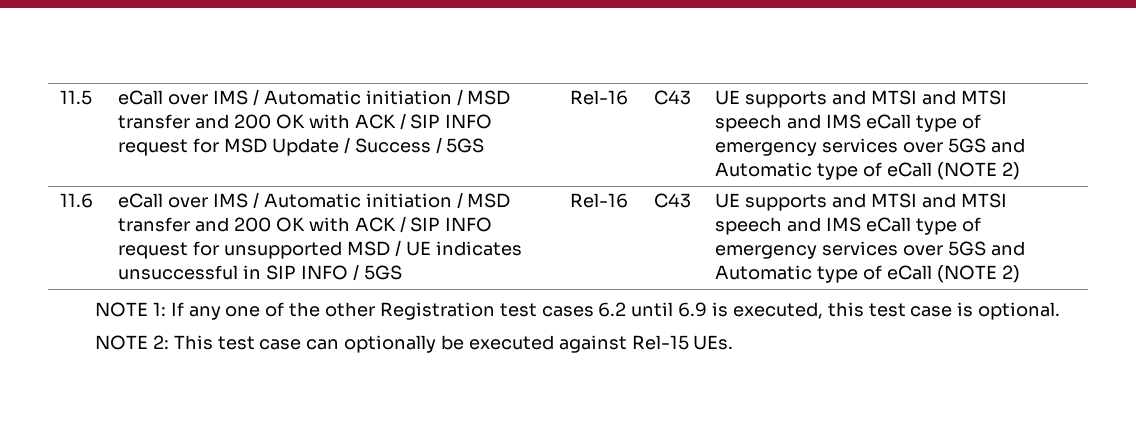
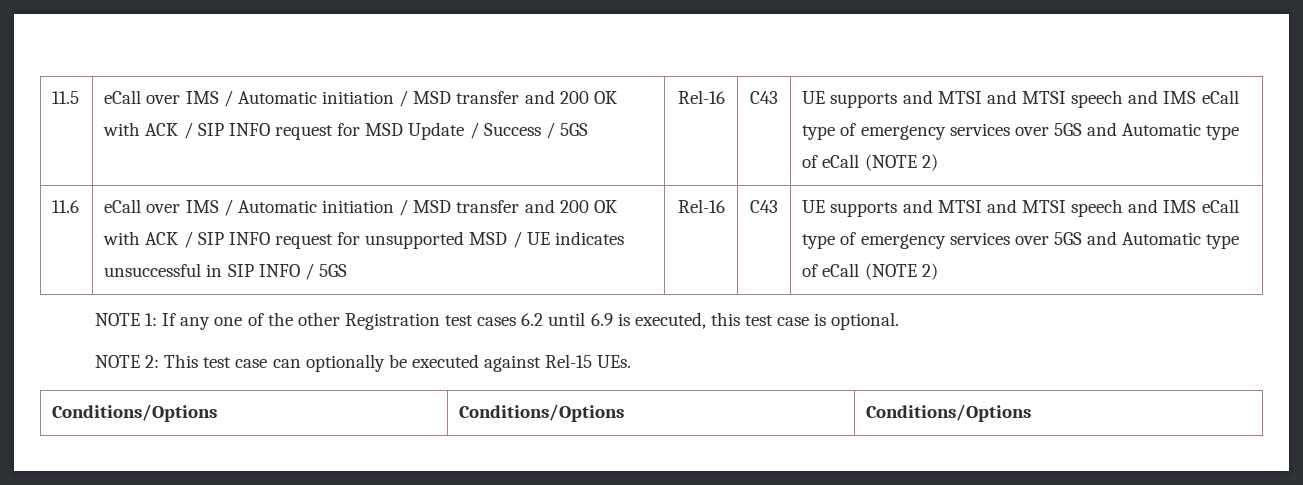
+ Conditions/Options | Conditions/Options | Conditions/Options

